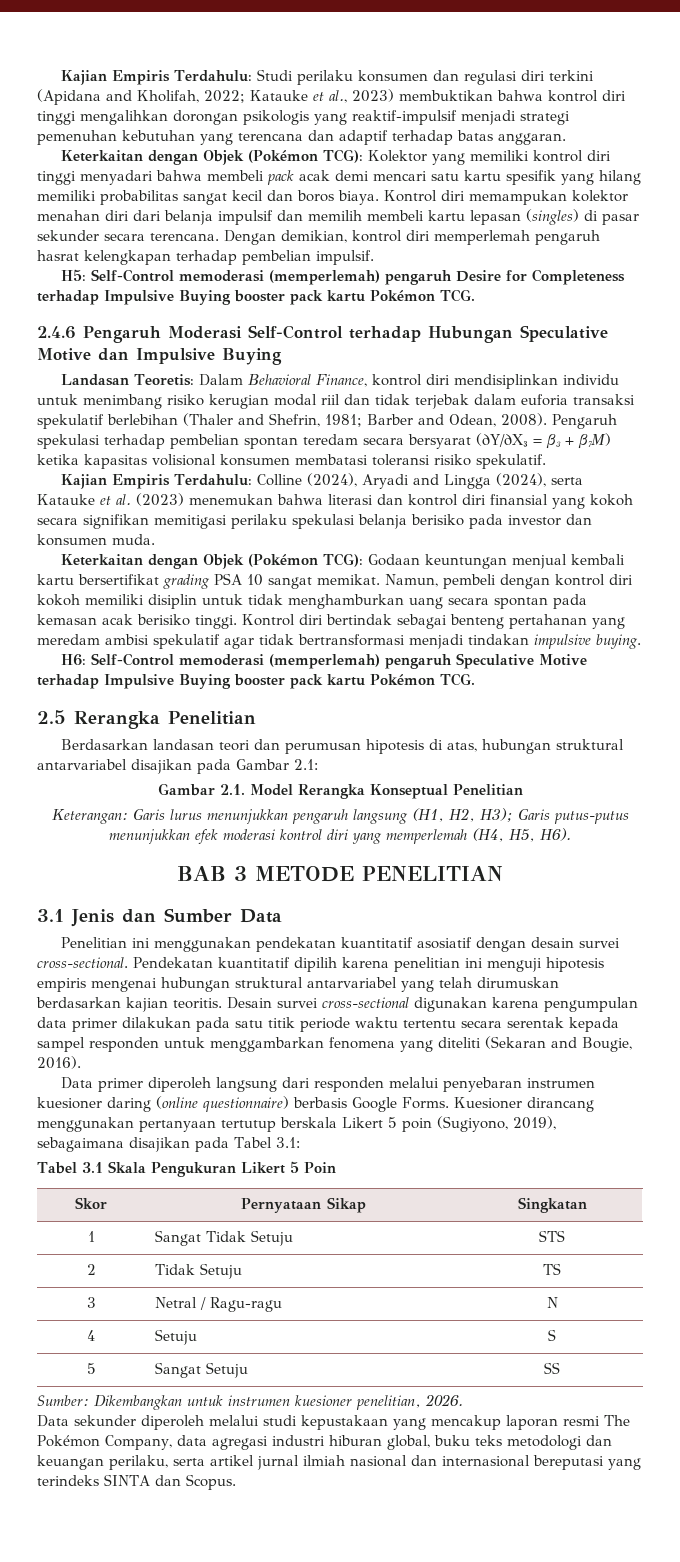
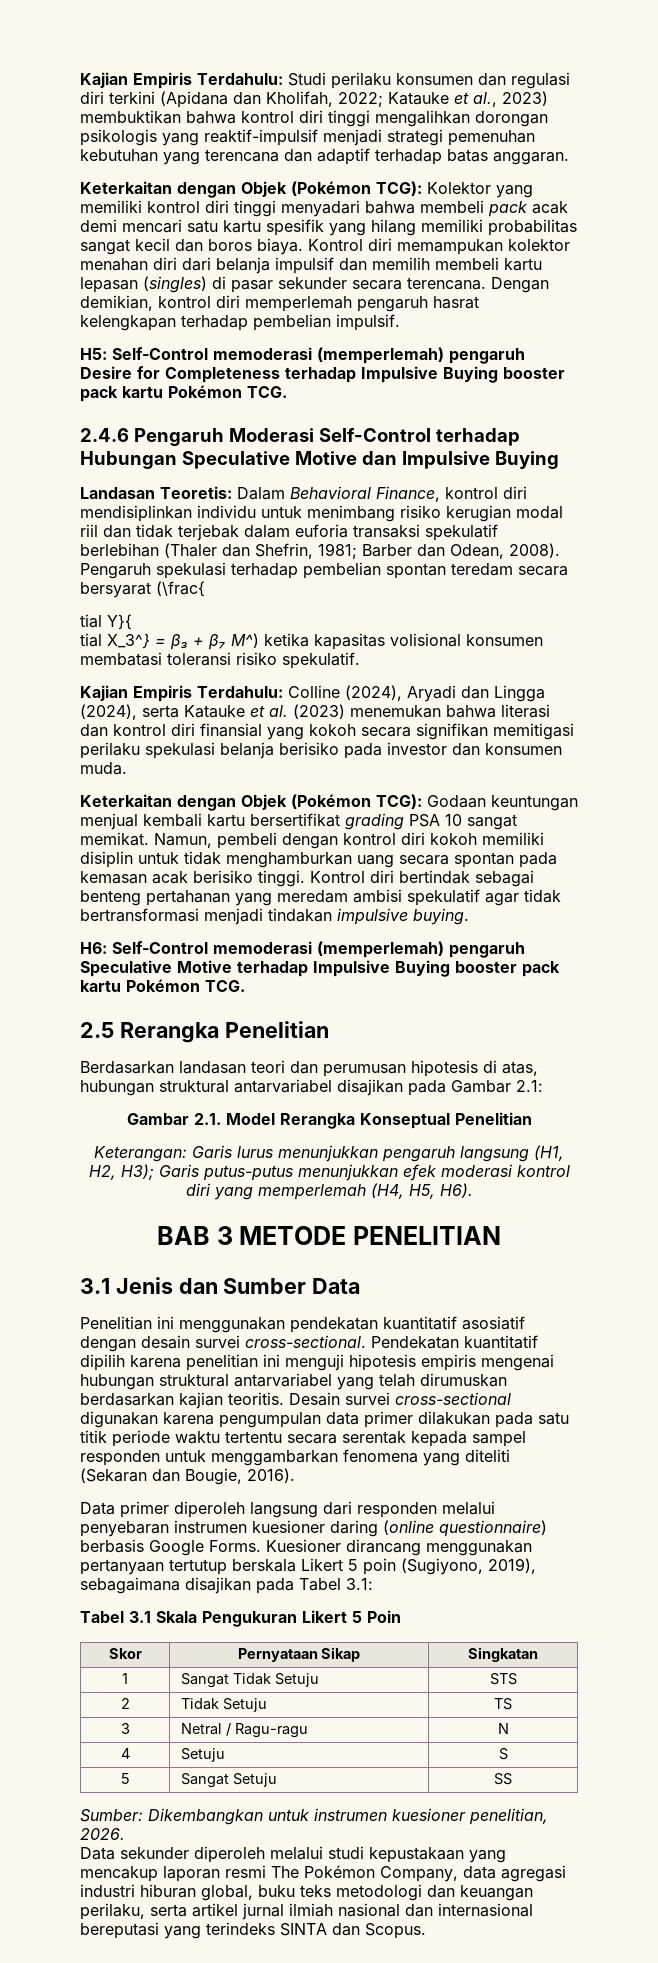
- Kajian Empiris Terdahulu: Studi perilaku konsumen dan regulasi diri terkini (Apidana and Kholifah, 2022; Katauke et al., 2023) membuktikan bahwa kontrol diri tinggi mengalihkan dorongan psikologis yang reaktif-impulsif menjadi strategi pemenuhan kebutuhan yang terencana dan adaptif terhadap batas anggaran.
+ Kajian Empiris Terdahulu: Studi perilaku konsumen dan regulasi diri terkini (Apidana dan Kholifah, 2022; Katauke et al., 2023) membuktikan bahwa kontrol diri tinggi mengalihkan dorongan psikologis yang reaktif-impulsif menjadi strategi pemenuhan kebutuhan yang terencana dan adaptif terhadap batas anggaran.
- Landasan Teoretis: Dalam Behavioral Finance, kontrol diri mendisiplinkan individu untuk menimbang risiko kerugian modal riil dan tidak terjebak dalam euforia transaksi spekulatif berlebihan (Thaler and Shefrin, 1981; Barber and Odean, 2008).
+ Landasan Teoretis: Dalam Behavioral Finance, kontrol diri mendisiplinkan individu untuk menimbang risiko kerugian modal riil dan tidak terjebak dalam euforia transaksi spekulatif berlebihan (Thaler dan Shefrin, 1981; Barber dan Odean, 2008).
- Pengaruh spekulasi terhadap pembelian spontan teredam secara bersyarat (∂Y/∂X₃ = β₃ + β₇M) ketika kapasitas volisional konsumen membatasi toleransi risiko spekulatif.
+ Pengaruh spekulasi terhadap pembelian spontan teredam secara bersyarat (\frac{
+ tial Y}{
+ tial X_3^} = β₃ + β₇ M^) ketika kapasitas volisional konsumen membatasi toleransi risiko spekulatif.
- Kajian Empiris Terdahulu: Colline (2024), Aryadi and Lingga (2024), serta Katauke et al. (2023) menemukan bahwa literasi dan kontrol diri finansial yang kokoh secara signifikan memitigasi perilaku spekulasi belanja berisiko pada investor dan konsumen muda.
+ Kajian Empiris Terdahulu: Colline (2024), Aryadi dan Lingga (2024), serta Katauke et al. (2023) menemukan bahwa literasi dan kontrol diri finansial yang kokoh secara signifikan memitigasi perilaku spekulasi belanja berisiko pada investor dan konsumen muda.
- Desain survei cross-sectional digunakan karena pengumpulan data primer dilakukan pada satu titik periode waktu tertentu secara serentak kepada sampel responden untuk menggambarkan fenomena yang diteliti (Sekaran and Bougie, 2016).
+ Desain survei cross-sectional digunakan karena pengumpulan data primer dilakukan pada satu titik periode waktu tertentu secara serentak kepada sampel responden untuk menggambarkan fenomena yang diteliti (Sekaran dan Bougie, 2016).

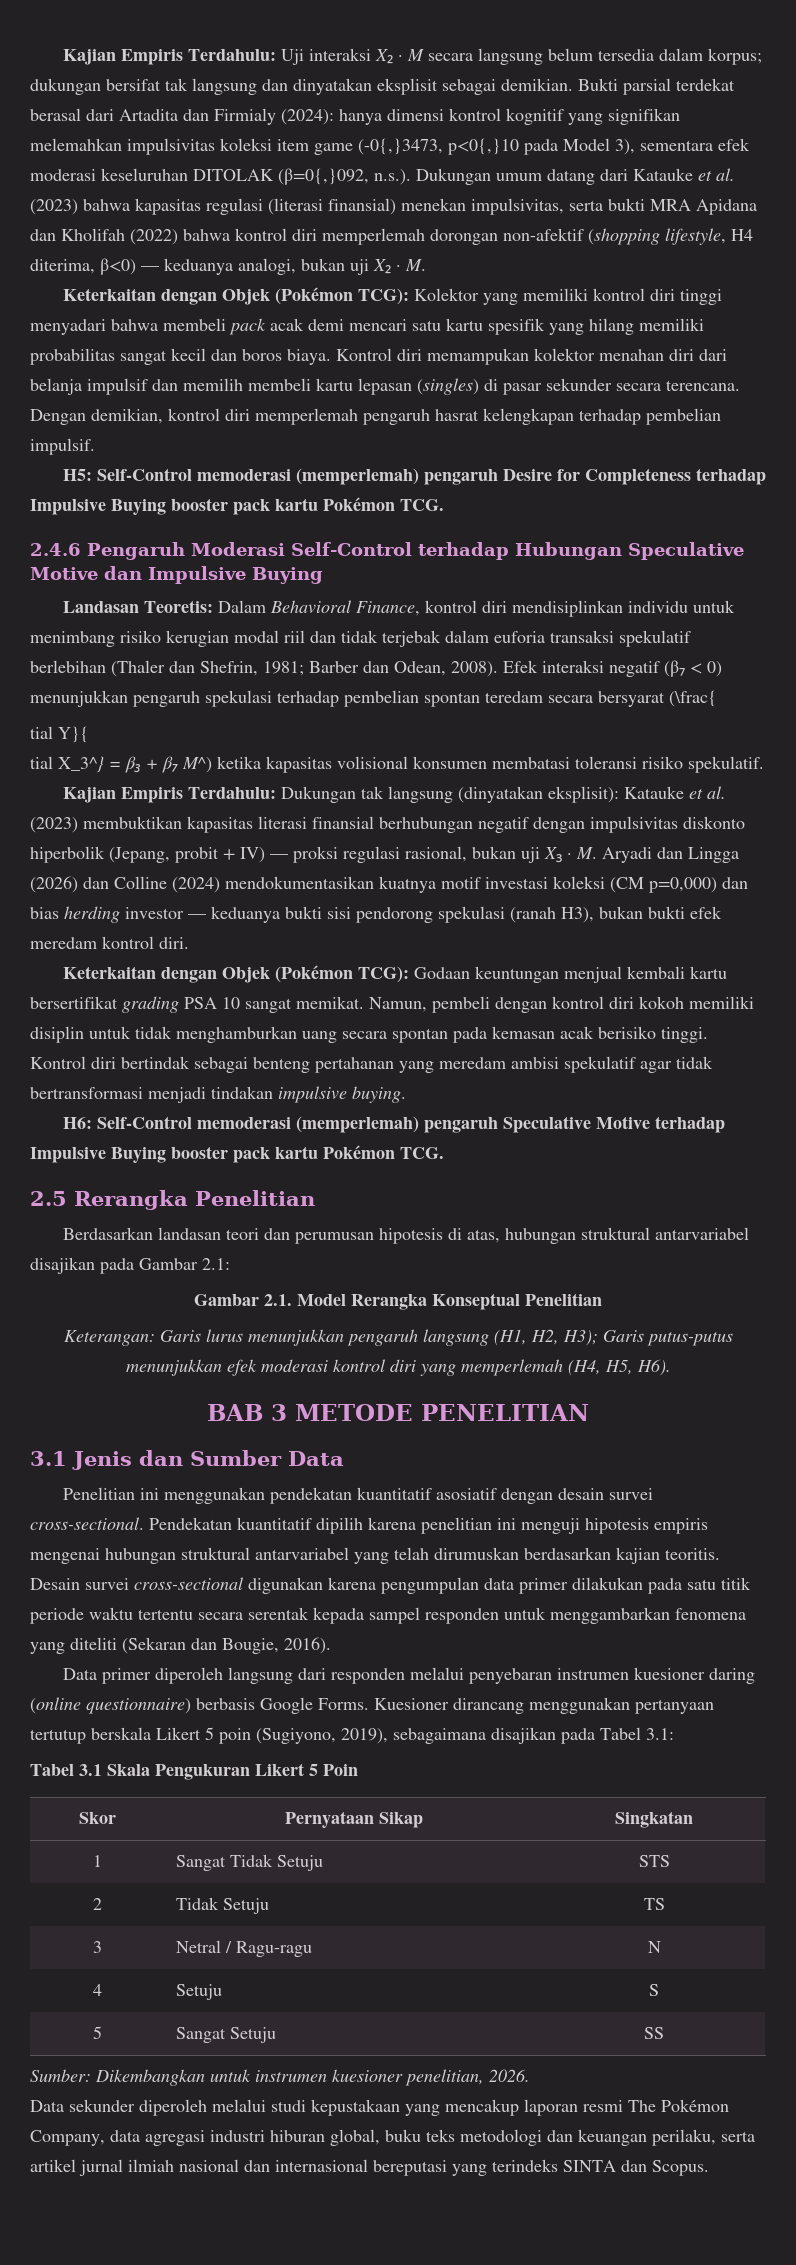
- Kajian Empiris Terdahulu: Studi perilaku konsumen dan regulasi diri terkini (Apidana dan Kholifah, 2022; Katauke et al., 2023) membuktikan bahwa kontrol diri tinggi mengalihkan dorongan psikologis yang reaktif-impulsif menjadi strategi pemenuhan kebutuhan yang terencana dan adaptif terhadap batas anggaran.
+ Kajian Empiris Terdahulu: Uji interaksi X₂ · M secara langsung belum tersedia dalam korpus; dukungan bersifat tak langsung dan dinyatakan eksplisit sebagai demikian. Bukti parsial terdekat berasal dari Artadita dan Firmialy (2024): hanya dimensi kontrol kognitif yang signifikan melemahkan impulsivitas koleksi item game (-0{,}3473, p<0{,}10 pada Model 3), sementara efek moderasi keseluruhan DITOLAK (β=0{,}092, n.s.). Dukungan umum datang dari Katauke et al. (2023) bahwa kapasitas regulasi (literasi finansial) menekan impulsivitas, serta bukti MRA Apidana dan Kholifah (2022) bahwa kontrol diri memperlemah dorongan non-afektif (shopping lifestyle, H4 diterima, β<0) — keduanya analogi, bukan uji X₂ · M.
- Pengaruh spekulasi terhadap pembelian spontan teredam secara bersyarat (\frac{
+ Efek interaksi negatif (β₇ < 0) menunjukkan pengaruh spekulasi terhadap pembelian spontan teredam secara bersyarat (\frac{
- Kajian Empiris Terdahulu: Colline (2024), Aryadi dan Lingga (2024), serta Katauke et al. (2023) menemukan bahwa literasi dan kontrol diri finansial yang kokoh secara signifikan memitigasi perilaku spekulasi belanja berisiko pada investor dan konsumen muda.
+ Kajian Empiris Terdahulu: Dukungan tak langsung (dinyatakan eksplisit): Katauke et al. (2023) membuktikan kapasitas literasi finansial berhubungan negatif dengan impulsivitas diskonto hiperbolik (Jepang, probit + IV) — proksi regulasi rasional, bukan uji X₃ · M. Aryadi dan Lingga (2026) dan Colline (2024) mendokumentasikan kuatnya motif investasi koleksi (CM p=0,000) dan bias herding investor — keduanya bukti sisi pendorong spekulasi (ranah H3), bukan bukti efek meredam kontrol diri.

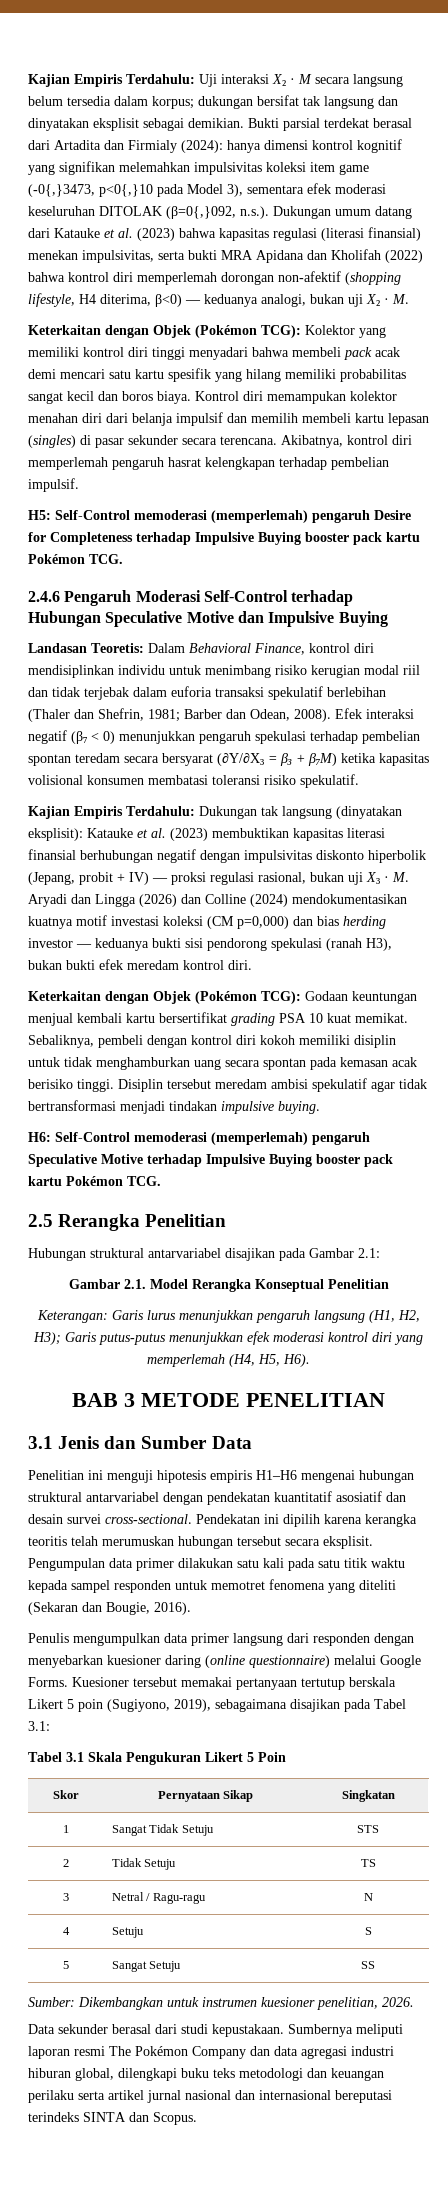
- Dengan demikian, kontrol diri memperlemah pengaruh hasrat kelengkapan terhadap pembelian impulsif.
+ Akibatnya, kontrol diri memperlemah pengaruh hasrat kelengkapan terhadap pembelian impulsif.
- Efek interaksi negatif (β₇ < 0) menunjukkan pengaruh spekulasi terhadap pembelian spontan teredam secara bersyarat (\frac{
- tial Y}{
- tial X_3^} = β₃ + β₇ M^) ketika kapasitas volisional konsumen membatasi toleransi risiko spekulatif.
+ Efek interaksi negatif (β₇ < 0) menunjukkan pengaruh spekulasi terhadap pembelian spontan teredam secara bersyarat (∂Y/∂X₃ = β₃ + β₇M) ketika kapasitas volisional konsumen membatasi toleransi risiko spekulatif.
- Keterkaitan dengan Objek (Pokémon TCG): Godaan keuntungan menjual kembali kartu bersertifikat grading PSA 10 sangat memikat. Namun, pembeli dengan kontrol diri kokoh memiliki disiplin untuk tidak menghamburkan uang secara spontan pada kemasan acak berisiko tinggi.
+ Keterkaitan dengan Objek (Pokémon TCG): Godaan keuntungan menjual kembali kartu bersertifikat grading PSA 10 kuat memikat. Sebaliknya, pembeli dengan kontrol diri kokoh memiliki disiplin untuk tidak menghamburkan uang secara spontan pada kemasan acak berisiko tinggi.
- Kontrol diri bertindak sebagai benteng pertahanan yang meredam ambisi spekulatif agar tidak bertransformasi menjadi tindakan impulsive buying.
+ Disiplin tersebut meredam ambisi spekulatif agar tidak bertransformasi menjadi tindakan impulsive buying.
- Berdasarkan landasan teori dan perumusan hipotesis di atas, hubungan struktural antarvariabel disajikan pada Gambar 2.1:
+ Hubungan struktural antarvariabel disajikan pada Gambar 2.1:
- Penelitian ini menggunakan pendekatan kuantitatif asosiatif dengan desain survei cross-sectional.
+ Penelitian ini menguji hipotesis empiris H1–H6 mengenai hubungan struktural antarvariabel dengan pendekatan kuantitatif asosiatif dan desain survei cross-sectional.
- Pendekatan kuantitatif dipilih karena penelitian ini menguji hipotesis empiris mengenai hubungan struktural antarvariabel yang telah dirumuskan berdasarkan kajian teoritis. Desain survei cross-sectional digunakan karena pengumpulan data primer dilakukan pada satu titik periode waktu tertentu secara serentak kepada sampel responden untuk menggambarkan fenomena yang diteliti (Sekaran dan Bougie, 2016).
+ Pendekatan ini dipilih karena kerangka teoritis telah merumuskan hubungan tersebut secara eksplisit. Pengumpulan data primer dilakukan satu kali pada satu titik waktu kepada sampel responden untuk memotret fenomena yang diteliti (Sekaran dan Bougie, 2016).
- Data primer diperoleh langsung dari responden melalui penyebaran instrumen kuesioner daring (online questionnaire) berbasis Google Forms.
+ Penulis mengumpulkan data primer langsung dari responden dengan menyebarkan kuesioner daring (online questionnaire) melalui Google Forms.
- Kuesioner dirancang menggunakan pertanyaan tertutup berskala Likert 5 poin (Sugiyono, 2019), sebagaimana disajikan pada Tabel 3.1:
+ Kuesioner tersebut memakai pertanyaan tertutup berskala Likert 5 poin (Sugiyono, 2019), sebagaimana disajikan pada Tabel 3.1:
- Data sekunder diperoleh melalui studi kepustakaan yang mencakup laporan resmi The Pokémon Company, data agregasi industri hiburan global, buku teks metodologi dan keuangan perilaku, serta artikel jurnal ilmiah nasional dan internasional bereputasi yang terindeks SINTA dan Scopus.
+ Data sekunder berasal dari studi kepustakaan. Sumbernya meliputi laporan resmi The Pokémon Company dan data agregasi industri hiburan global, dilengkapi buku teks metodologi dan keuangan perilaku serta artikel jurnal nasional dan internasional bereputasi terindeks SINTA dan Scopus.

